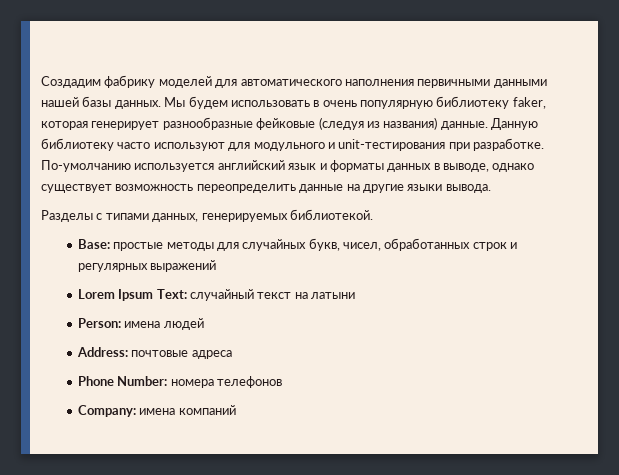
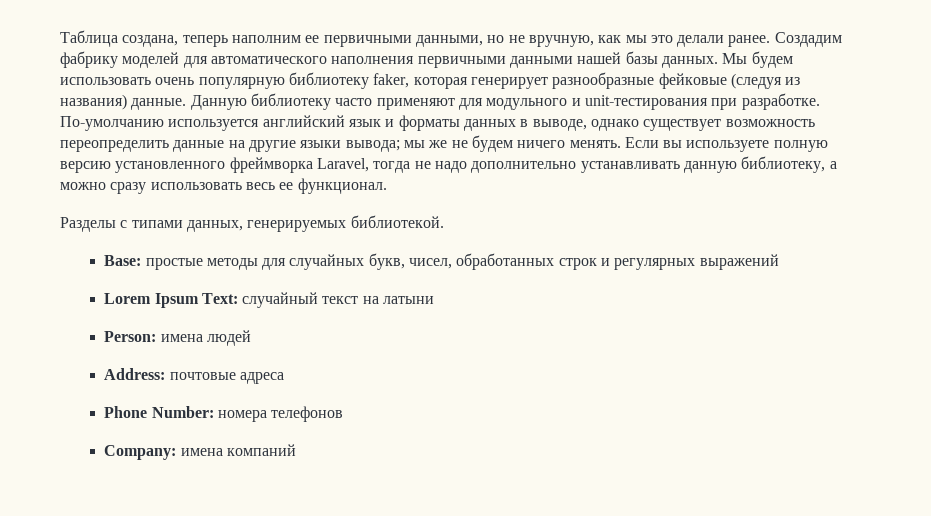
+ Таблица создана, теперь наполним ее первичными данными, но не вручную, как мы это делали ранее.
- Мы будем использовать в очень популярную библиотеку faker, которая генерирует разнообразные фейковые (следуя из названия) данные.
+ Мы будем использовать очень популярную библиотеку faker, которая генерирует разнообразные фейковые (следуя из названия) данные.
- Данную библиотеку часто используют для модульного и unit-тестирования при разработке.
+ Данную библиотеку часто применяют для модульного и unit-тестирования при разработке.
- По-умолчанию используется английский язык и форматы данных в выводе, однако существует возможность переопределить данные на другие языки вывода.
+ По-умолчанию используется английский язык и форматы данных в выводе, однако существует возможность переопределить данные на другие языки вывода; мы же не будем ничего менять. Если вы используете полную версию установленного фреймворка Laravel, тогда не надо дополнительно устанавливать данную библиотеку, а можно сразу использовать весь ее функционал.

